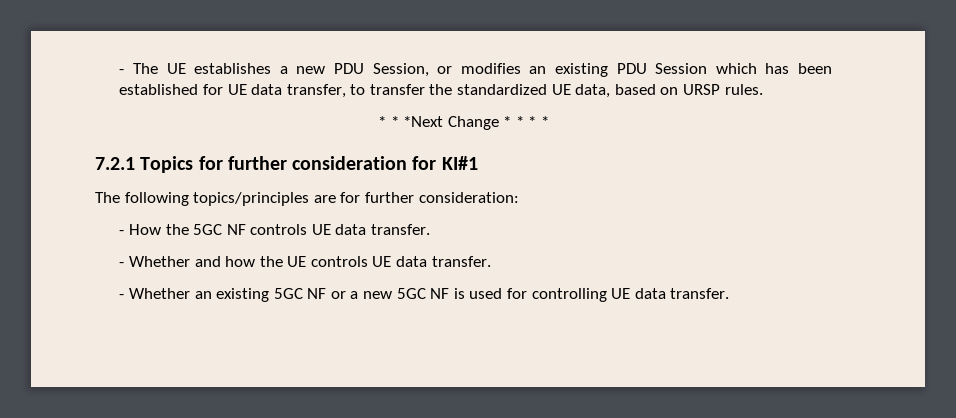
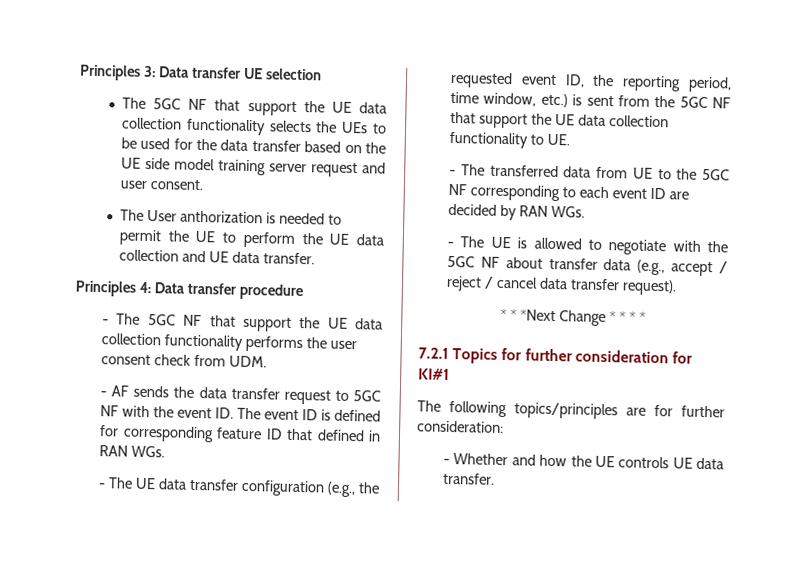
- - The UE establishes a new PDU Session, or modifies an existing PDU Session which has been established for UE data transfer, to transfer the standardized UE data, based on URSP rules.
+ Principles 3: Data transfer UE selection
+ The 5GC NF that support the UE data collection functionality selects the UEs to be used for the data transfer based on the UE side model training server request and user consent.
+ The User anthorization is needed to permit the UE to perform the UE data collection and UE data transfer.
+ Principles 4: Data transfer procedure
+ - The 5GC NF that support the UE data collection functionality performs the user consent check from UDM.
+ - AF sends the data transfer request to 5GC NF with the event ID. The event ID is defined for corresponding feature ID that defined in RAN WGs.
+ - The UE data transfer configuration (e.g., the requested event ID, the reporting period, time window, etc.) is sent from the 5GC NF that support the UE data collection functionality to UE.
+ - The transferred data from UE to the 5GC NF corresponding to each event ID are decided by RAN WGs.
+ - The UE is allowed to negotiate with the 5GC NF about transfer data (e.g., accept / reject / cancel data transfer request).
- - How the 5GC NF controls UE data transfer.
- - Whether an existing 5GC NF or a new 5GC NF is used for controlling UE data transfer.

